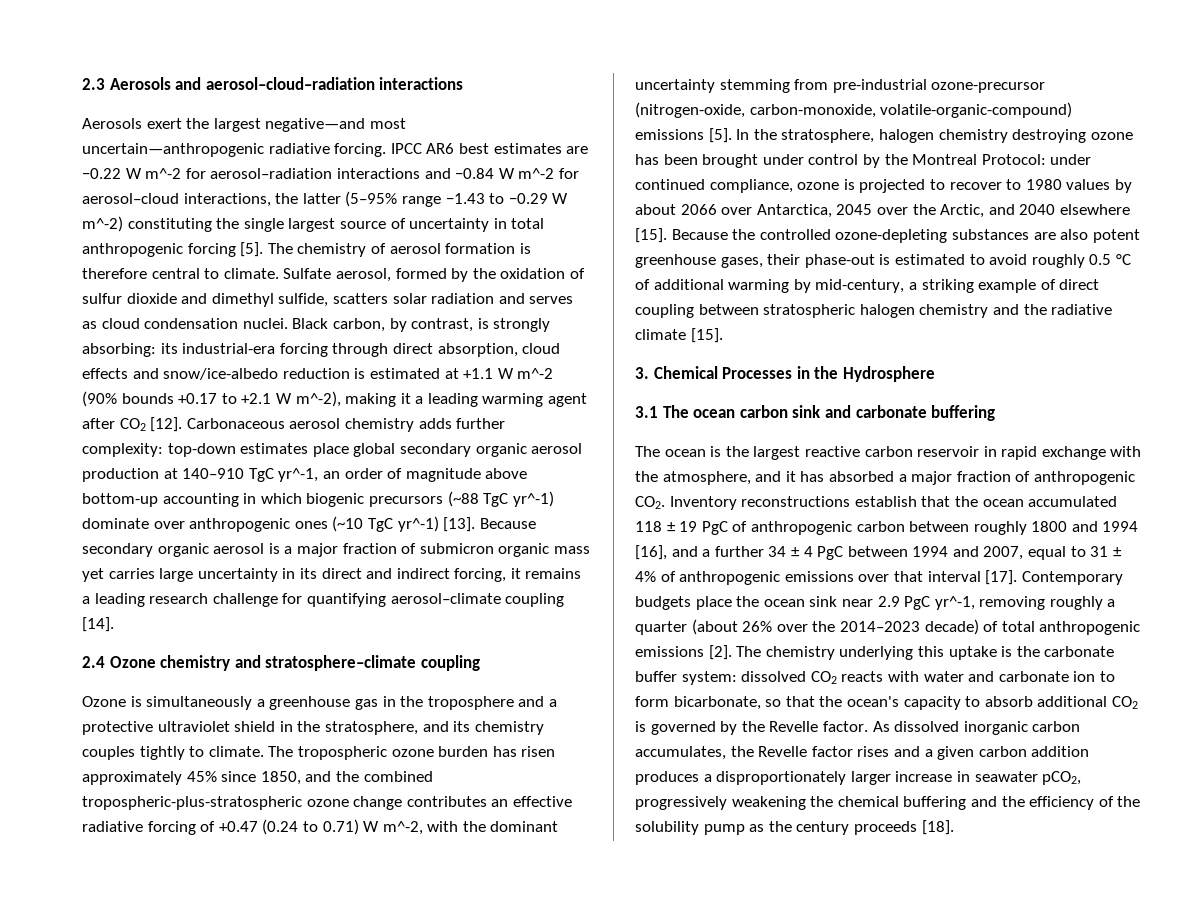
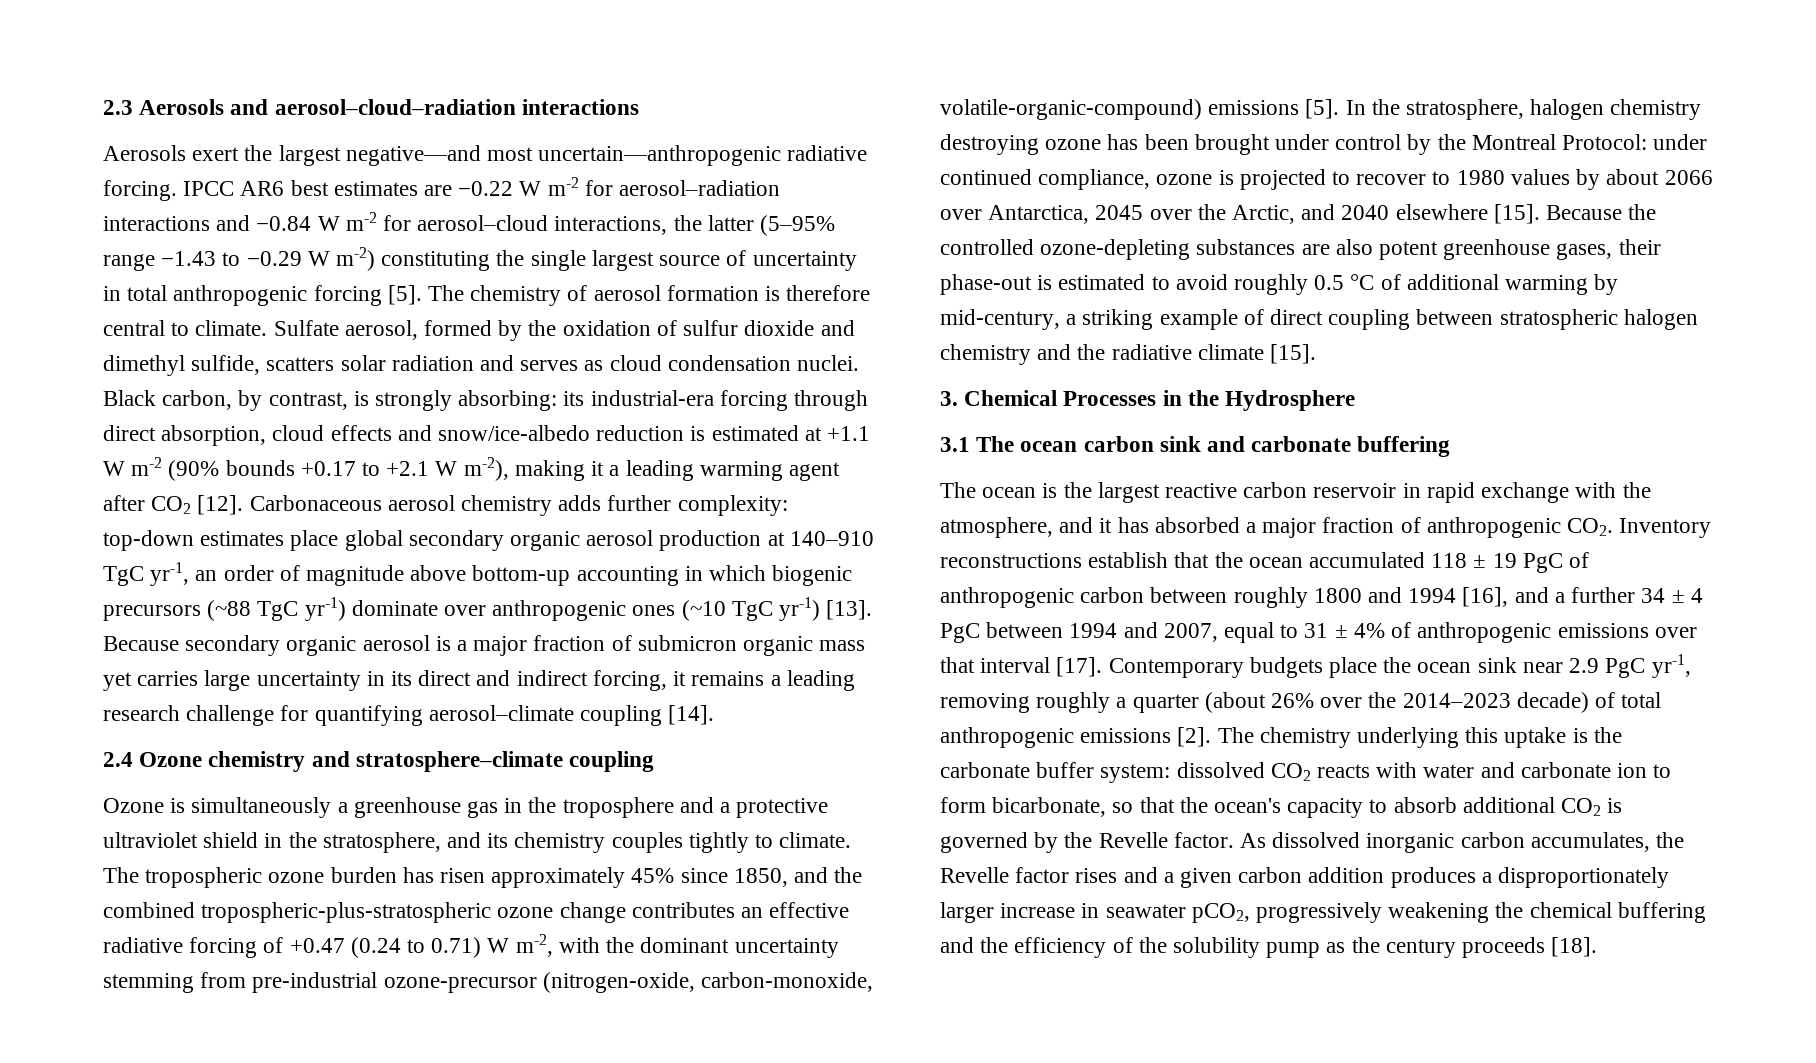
- IPCC AR6 best estimates are −0.22 W m^-2 for aerosol–radiation interactions and −0.84 W m^-2 for aerosol–cloud interactions, the latter (5–95% range −1.43 to −0.29 W m^-2) constituting the single largest source of uncertainty in total anthropogenic forcing [5].
+ IPCC AR6 best estimates are −0.22 W m-2 for aerosol–radiation interactions and −0.84 W m-2 for aerosol–cloud interactions, the latter (5–95% range −1.43 to −0.29 W m-2) constituting the single largest source of uncertainty in total anthropogenic forcing [5].
- Black carbon, by contrast, is strongly absorbing: its industrial-era forcing through direct absorption, cloud effects and snow/ice-albedo reduction is estimated at +1.1 W m^-2 (90% bounds +0.17 to +2.1 W m^-2), making it a leading warming agent after CO2 [12].
+ Black carbon, by contrast, is strongly absorbing: its industrial-era forcing through direct absorption, cloud effects and snow/ice-albedo reduction is estimated at +1.1 W m-2 (90% bounds +0.17 to +2.1 W m-2), making it a leading warming agent after CO2 [12].
- Carbonaceous aerosol chemistry adds further complexity: top-down estimates place global secondary organic aerosol production at 140–910 TgC yr^-1, an order of magnitude above bottom-up accounting in which biogenic precursors (~88 TgC yr^-1) dominate over anthropogenic ones (~10 TgC yr^-1) [13].
+ Carbonaceous aerosol chemistry adds further complexity: top-down estimates place global secondary organic aerosol production at 140–910 TgC yr-1, an order of magnitude above bottom-up accounting in which biogenic precursors (~88 TgC yr-1) dominate over anthropogenic ones (~10 TgC yr-1) [13].
- The tropospheric ozone burden has risen approximately 45% since 1850, and the combined tropospheric-plus-stratospheric ozone change contributes an effective radiative forcing of +0.47 (0.24 to 0.71) W m^-2, with the dominant uncertainty stemming from pre-industrial ozone-precursor (nitrogen-oxide, carbon-monoxide, volatile-organic-compound) emissions [5].
+ The tropospheric ozone burden has risen approximately 45% since 1850, and the combined tropospheric-plus-stratospheric ozone change contributes an effective radiative forcing of +0.47 (0.24 to 0.71) W m-2, with the dominant uncertainty stemming from pre-industrial ozone-precursor (nitrogen-oxide, carbon-monoxide, volatile-organic-compound) emissions [5].
- Contemporary budgets place the ocean sink near 2.9 PgC yr^-1, removing roughly a quarter (about 26% over the 2014–2023 decade) of total anthropogenic emissions [2].
+ Contemporary budgets place the ocean sink near 2.9 PgC yr-1, removing roughly a quarter (about 26% over the 2014–2023 decade) of total anthropogenic emissions [2].

